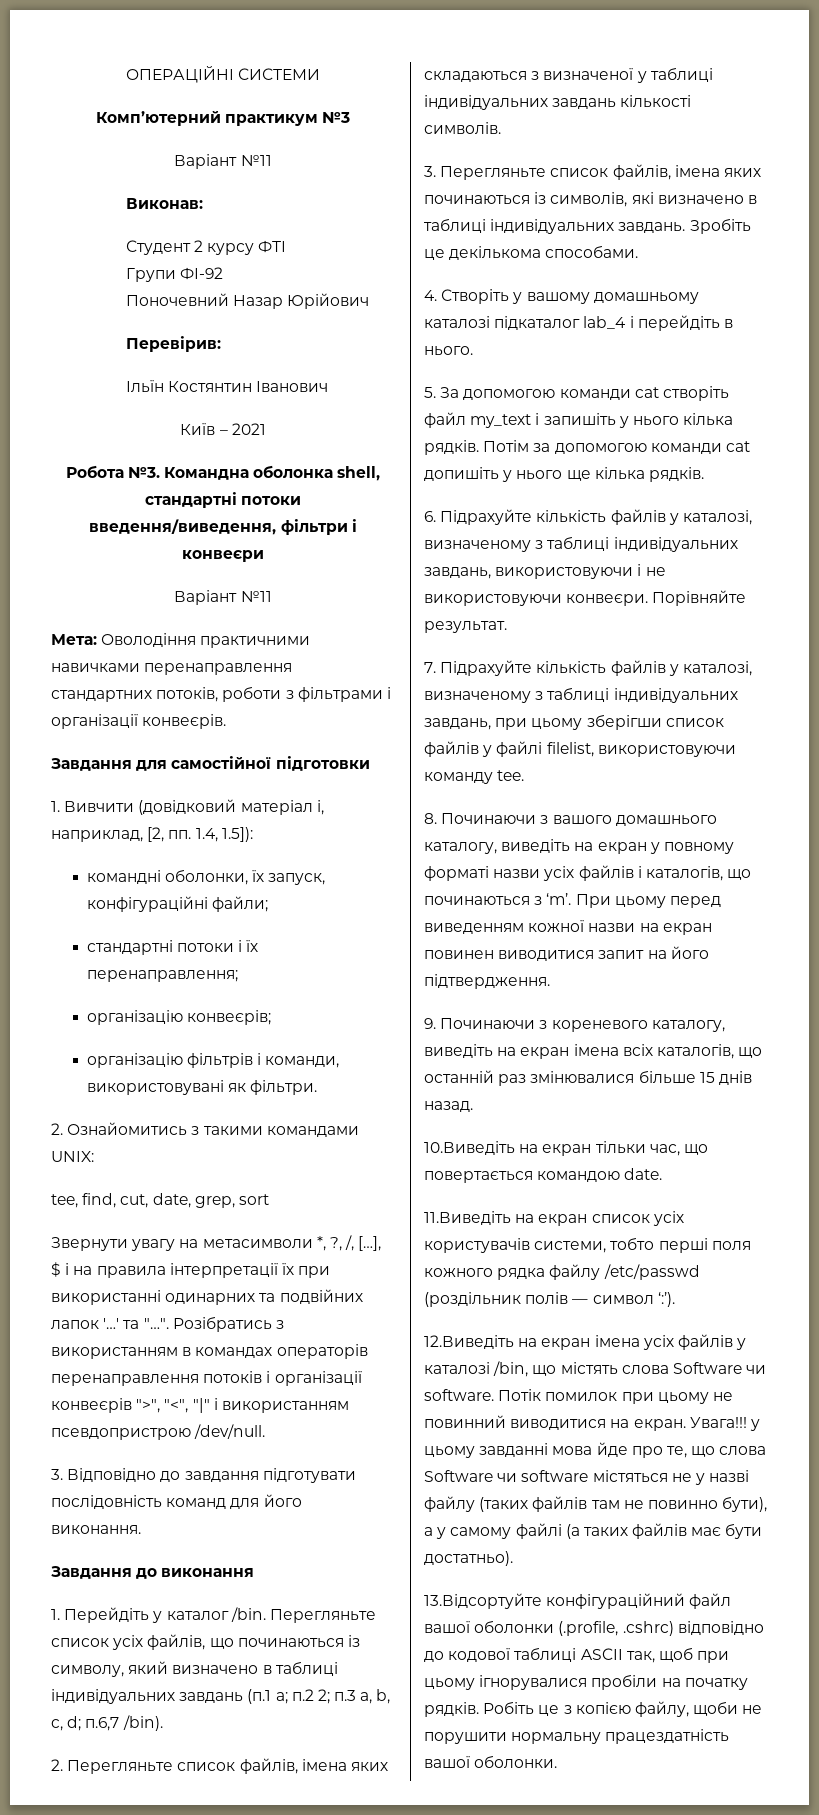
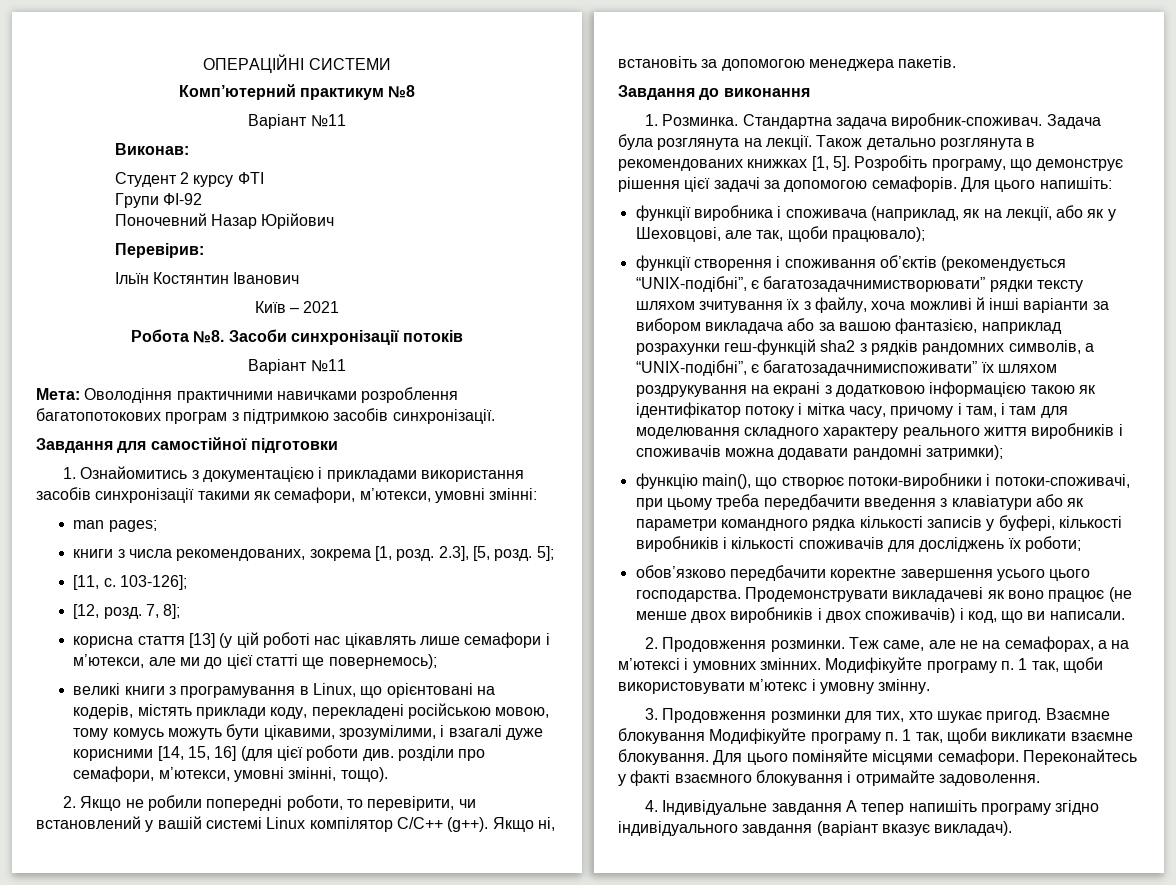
- Комп’ютерний практикум №3
+ Комп’ютерний практикум №8
- Робота №3. Командна оболонка shell, стандартні потоки введення/виведення, фільтри і конвеєри
+ Робота №8. Засоби синхронізації потоків
- Мета: Оволодіння практичними навичками перенаправлення стандартних потоків, роботи з фільтрами і організації конвеєрів.
+ Мета: Оволодіння практичними навичками розроблення багатопотокових програм з підтримкою засобів синхронізації.
- 1. Вивчити (довідковий матеріал і, наприклад, [2, пп. 1.4, 1.5]):
- командні оболонки, їх запуск, конфігураційні файли;
- стандартні потоки і їх перенаправлення;
- організацію конвеєрів;
- організацію фільтрів і команди, використовувані як фільтри.
- 2. Ознайомитись з такими командами UNIX:
- tee, find, cut, date, grep, sort
- Звернути увагу на метасимволи *, ?, /, […], $ і на правила інтерпретації їх при використанні одинарних та подвійних лапок '…' та "…". Розібратись з використанням в командах операторів перенаправлення потоків і організації конвеєрів ">", "<", "|" і використанням псевдопристрою /dev/null.
- 3. Відповідно до завдання підготувати послідовність команд для його виконання.
+ 1. Ознайомитись з документацією і прикладами використання засобів синхронізації такими як семафори, м’ютекси, умовні змінні:
+ man pages;
+ книги з числа рекомендованих, зокрема [1, розд. 2.3], [5, розд. 5];
+ [11, с. 103-126];
+ [12, розд. 7, 8];
+ корисна стаття [13] (у цій роботі нас цікавлять лише семафори і м’ютекси, але ми до цієї статті ще повернемось);
+ великі книги з програмування в Linux, що орієнтовані на кодерів, містять приклади коду, перекладені російською мовою, тому комусь можуть бути цікавими, зрозумілими, і взагалі дуже корисними [14, 15, 16] (для цієї роботи див. розділи про семафори, м’ютекси, умовні змінні, тощо).
+ 2. Якщо не робили попередні роботи, то перевірити, чи встановлений у вашій системі Linux компілятор С/С++ (g++). Якщо ні, встановіть за допомогою менеджера пакетів.
  Завдання до виконання
- 1. Перейдіть у каталог /bin. Перегляньте список усіх файлів, що починаються із символу, який визначено в таблиці індивідуальних завдань (п.1 a; п.2 2; п.3 a, b, c, d; п.6,7 /bin).
- 2. Перегляньте список файлів, імена яких складаються з визначеної у таблиці індивідуальних завдань кількості символів.
- 3. Перегляньте список файлів, імена яких починаються із символів, які визначено в таблиці індивідуальних завдань. Зробіть це декількома способами.
- 4. Створіть у вашому домашньому каталозі підкаталог lab_4 і перейдіть в нього.
- 5. За допомогою команди cat створіть файл my_text і запишіть у нього кілька рядків. Потім за допомогою команди cat допишіть у нього ще кілька рядків.
- 6. Підрахуйте кількість файлів у каталозі, визначеному з таблиці індивідуальних завдань, використовуючи і не використовуючи конвеєри. Порівняйте результат.
- 7. Підрахуйте кількість файлів у каталозі, визначеному з таблиці індивідуальних завдань, при цьому зберігши список файлів у файлі filelist, використовуючи команду tee.
- 8. Починаючи з вашого домашнього каталогу, виведіть на екран у повному форматі назви усіх файлів і каталогів, що починаються з ‘m’. При цьому перед виведенням кожної назви на екран повинен виводитися запит на його підтвердження.
- 9. Починаючи з кореневого каталогу, виведіть на екран імена всіх каталогів, що останній раз змінювалися більше 15 днів назад.
- 10.Виведіть на екран тільки час, що повертається командою date.
- 11.Виведіть на екран список усіх користувачів системи, тобто перші поля кожного рядка файлу /etc/passwd (роздільник полів — символ ‘:’).
- 12.Виведіть на екран імена усіх файлів у каталозі /bin, що містять слова Software чи software. Потік помилок при цьому не повинний виводитися на екран. Увага!!! у цьому завданні мова йде про те, що слова Software чи software містяться не у назві файлу (таких файлів там не повинно бути), а у самому файлі (а таких файлів має бути достатньо).
- 13.Відсортуйте конфігураційний файл вашої оболонки (.profile, .cshrc) відповідно до кодової таблиці ASCII так, щоб при цьому ігнорувалися пробіли на початку рядків. Робіть це з копією файлу, щоби не порушити нормальну працездатність вашої оболонки.
+ 1. Розминка. Стандартна задача виробник-споживач. Задача була розглянута на лекції. Також детально розглянута в рекомендованих книжках [1, 5]. Розробіть програму, що демонструє рішення цієї задачі за допомогою семафорів. Для цього напишіть:
+ функції виробника і споживача (наприклад, як на лекції, або як у Шеховцові, але так, щоби працювало);
+ функції створення і споживання об’єктів (рекомендується “UNIX-подібні”, є багатозадачнимистворювати” рядки тексту шляхом зчитування їх з файлу, хоча можливі й інші варіанти за вибором викладача або за вашою фантазією, наприклад розрахунки геш-функцій sha2 з рядків рандомних символів, а “UNIX-подібні”, є багатозадачнимиспоживати” їх шляхом роздрукування на екрані з додатковою інформацією такою як ідентифікатор потоку і мітка часу, причому і там, і там для моделювання складного характеру реального життя виробників і споживачів можна додавати рандомні затримки);
+ функцію main(), що створює потоки-виробники і потоки-споживачі, при цьому треба передбачити введення з клавіатури або як параметри командного рядка кількості записів у буфері, кількості виробників і кількості споживачів для досліджень їх роботи;
+ обов’язково передбачити коректне завершення усього цього господарства. Продемонструвати викладачеві як воно працює (не менше двох виробників і двох споживачів) і код, що ви написали.
+ 2. Продовження розминки. Теж саме, але не на семафорах, а на м’ютексі і умовних змінних. Модифікуйте програму п. 1 так, щоби використовувати м’ютекс і умовну змінну.
+ 3. Продовження розминки для тих, хто шукає пригод. Взаємне блокування Модифікуйте програму п. 1 так, щоби викликати взаємне блокування. Для цього поміняйте місцями семафори. Переконайтесь у факті взаємного блокування і отримайте задоволення.
+ 4. Індивідуальне завдання А тепер напишіть програму згідно індивідуального завдання (варіант вказує викладач).

